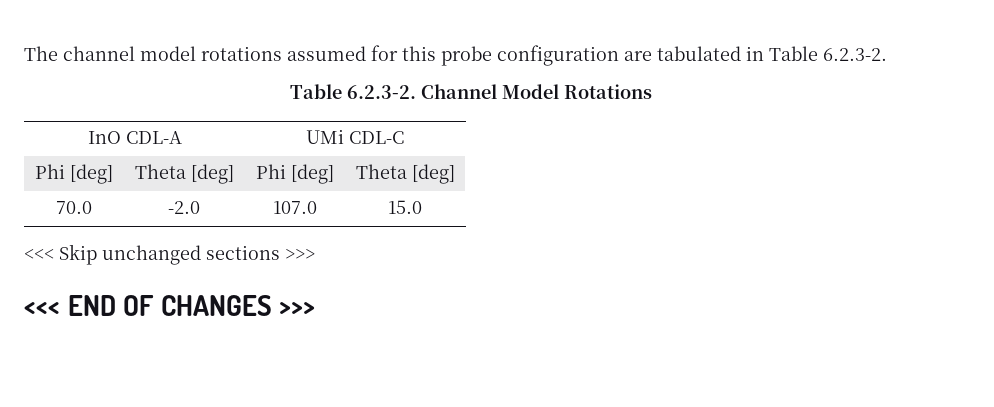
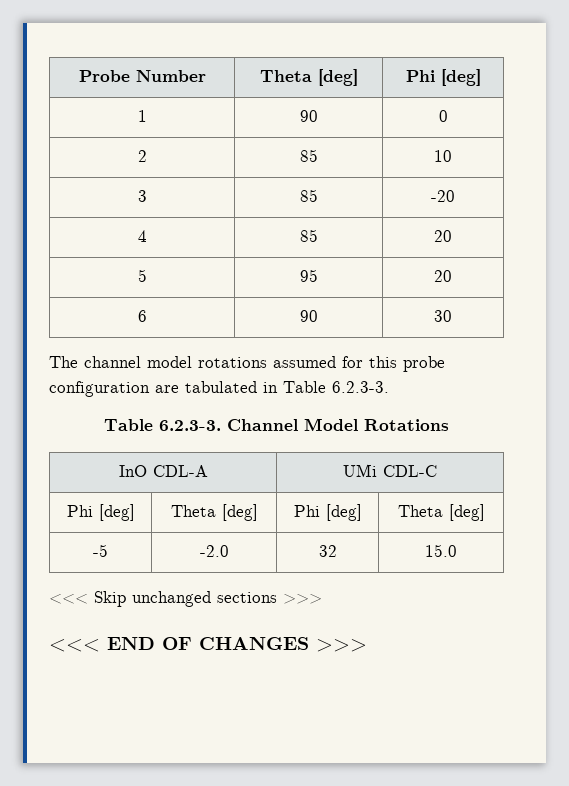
+ Probe Number | Theta [deg] | Phi [deg]
+ 1 | 90 | 0
+ 2 | 85 | 10
+ 3 | 85 | -20
+ 4 | 85 | 20
+ 5 | 95 | 20
+ 6 | 90 | 30
- The channel model rotations assumed for this probe configuration are tabulated in Table 6.2.3-2.
- Table 6.2.3-2. Channel Model Rotations
+ The channel model rotations assumed for this probe configuration are tabulated in Table 6.2.3-3.
+ Table 6.2.3-3. Channel Model Rotations
- 70.0 | -2.0 | 107.0 | 15.0
+ -5 | -2.0 | 32 | 15.0

